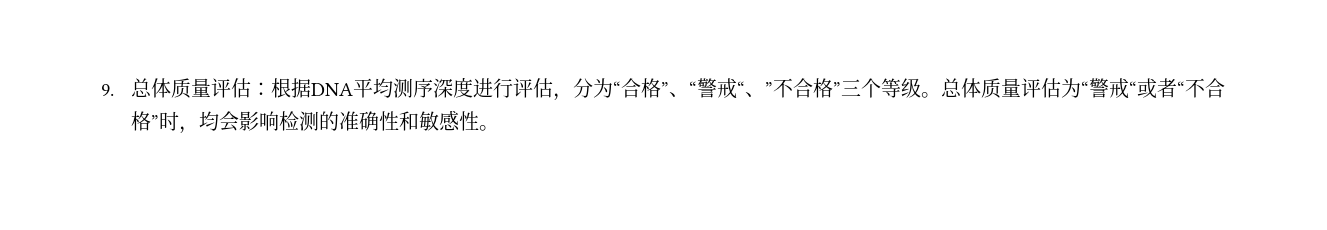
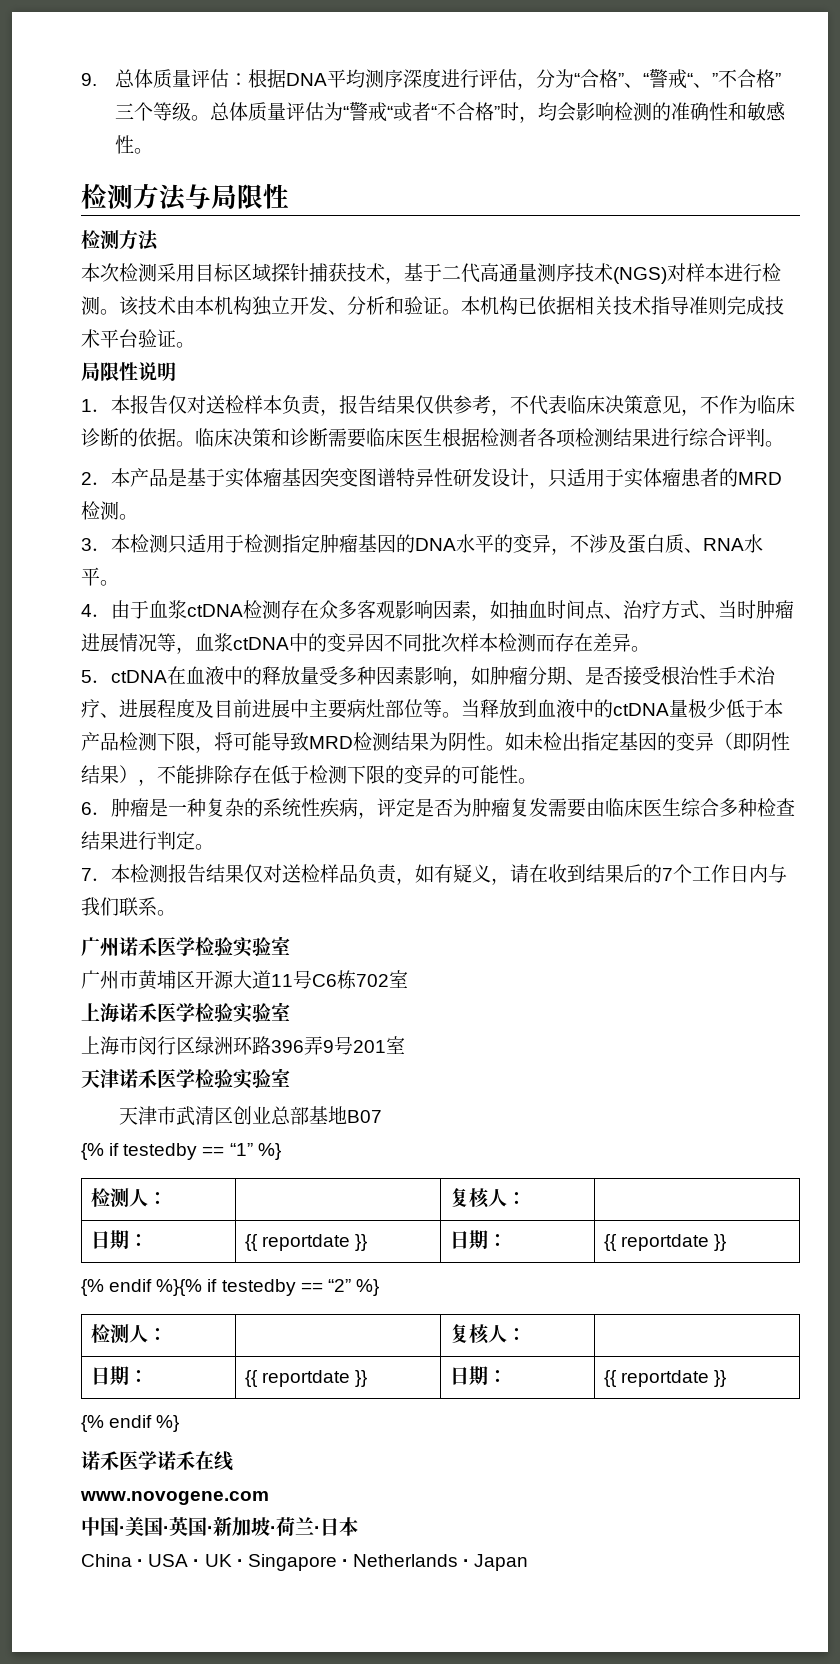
+ 检测方法与局限性
+ 检测方法
+ 本次检测采用目标区域探针捕获技术，基于二代高通量测序技术(NGS)对样本进行检测。该技术由本机构独立开发、分析和验证。本机构已依据相关技术指导准则完成技术平台验证。
+ 局限性说明
+ 1．本报告仅对送检样本负责，报告结果仅供参考，不代表临床决策意见，不作为临床诊断的依据。临床决策和诊断需要临床医生根据检测者各项检测结果进行综合评判。
+ 2．本产品是基于实体瘤基因突变图谱特异性研发设计，只适用于实体瘤患者的MRD检测。
+ 3．本检测只适用于检测指定肿瘤基因的DNA水平的变异，不涉及蛋白质、RNA水平。
+ 4．由于血浆ctDNA检测存在众多客观影响因素，如抽血时间点、治疗方式、当时肿瘤进展情况等，血浆ctDNA中的变异因不同批次样本检测而存在差异。
+ 5．ctDNA在血液中的释放量受多种因素影响，如肿瘤分期、是否接受根治性手术治疗、进展程度及目前进展中主要病灶部位等。当释放到血液中的ctDNA量极少低于本产品检测下限，将可能导致MRD检测结果为阴性。如未检出指定基因的变异（即阴性结果），不能排除存在低于检测下限的变异的可能性。
+ 6．肿瘤是一种复杂的系统性疾病，评定是否为肿瘤复发需要由临床医生综合多种检查结果进行判定。
+ 7．本检测报告结果仅对送检样品负责，如有疑义，请在收到结果后的7个工作日内与我们联系。
+ 广州诺禾医学检验实验室
+ 广州市黄埔区开源大道11号C6栋702室
+ 上海诺禾医学检验实验室
+ 上海市闵行区绿洲环路396弄9号201室
+ 天津诺禾医学检验实验室
+ 天津市武清区创业总部基地B07
+ {% if testedby == “1” %}
+ 检测人： | | 复核人： |
+ 日期： | {{ reportdate }} | 日期： | {{ reportdate }}
+ {% endif %}{% if testedby == “2” %}
+ 检测人： | | 复核人： |
+ 日期： | {{ reportdate }} | 日期： | {{ reportdate }}
+ {% endif %}
+ 诺禾医学诺禾在线
+ www.novogene.com
+ 中国·美国·英国·新加坡·荷兰·日本
+ China · USA · UK · Singapore · Netherlands · Japan

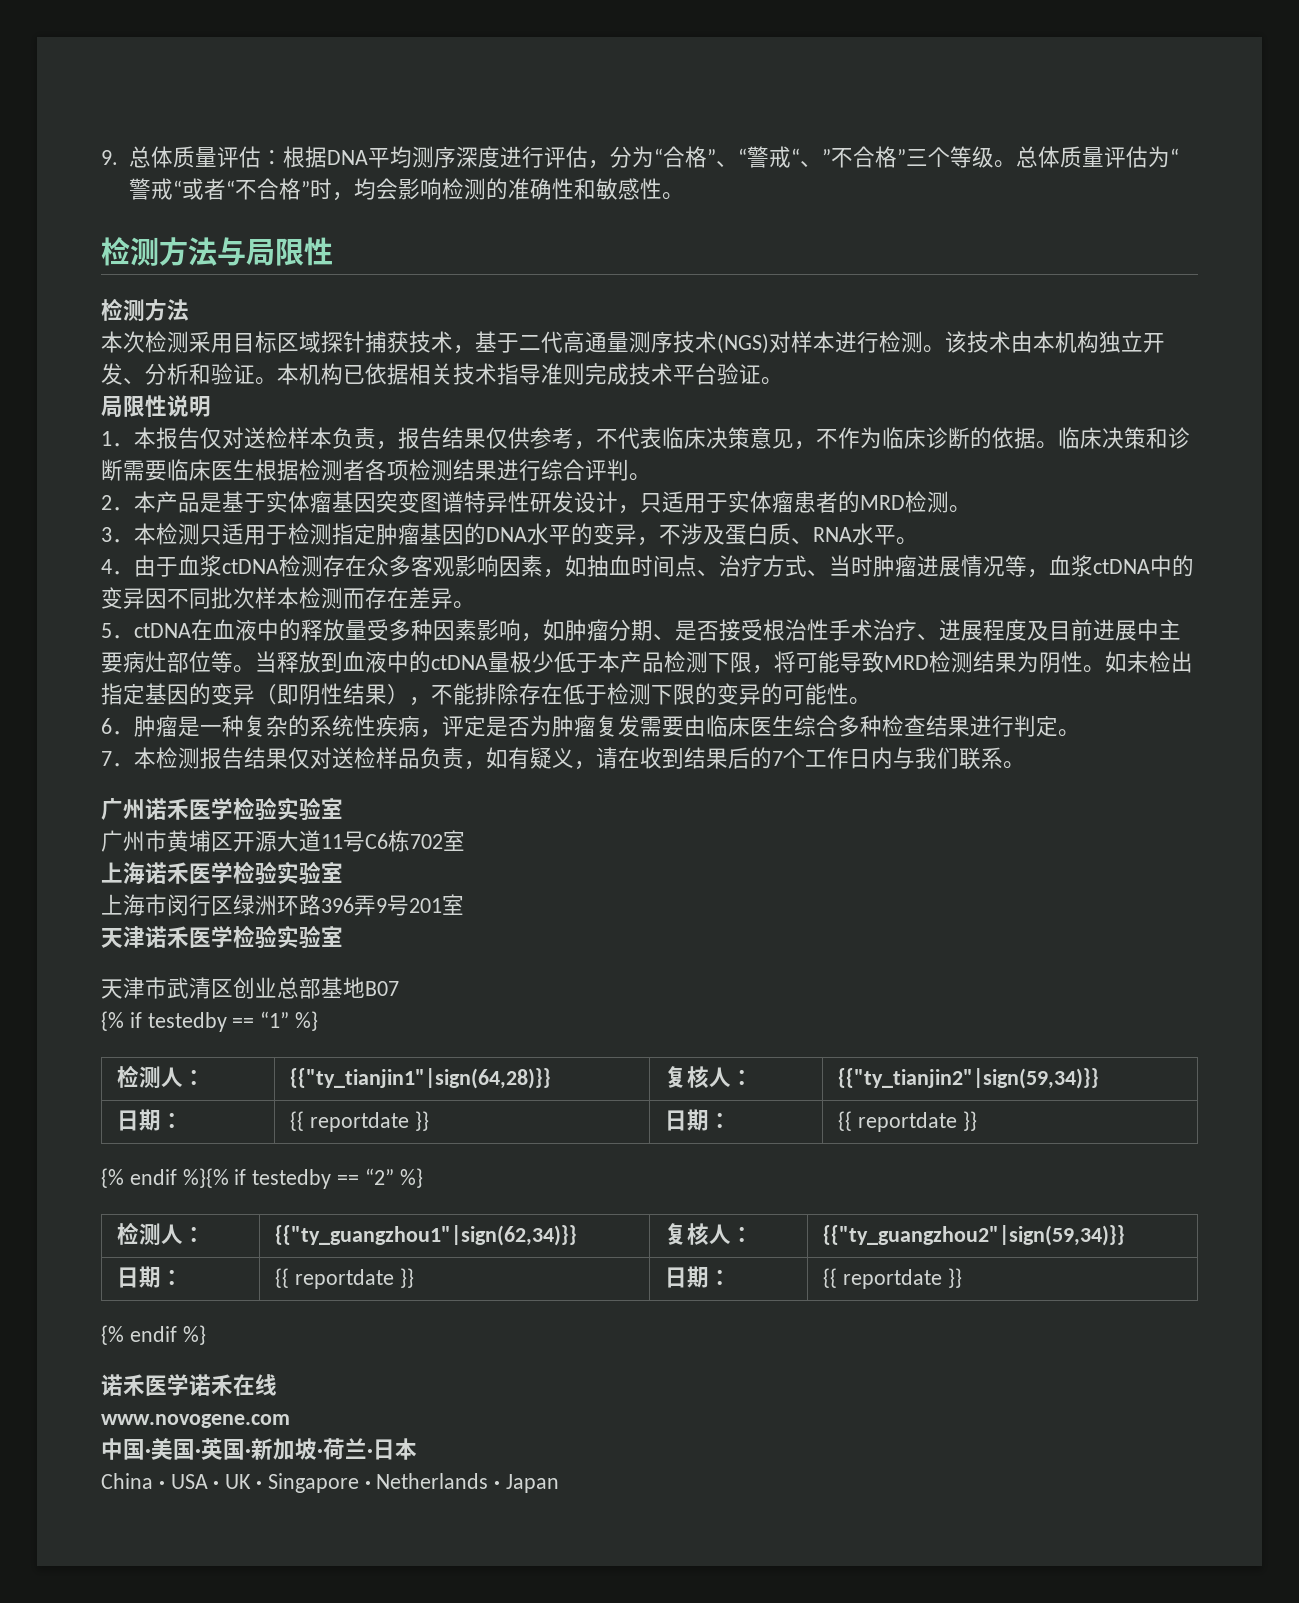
  {% if testedby == “1” %}
- 检测人： | | 复核人： |
+ 检测人： | {{"ty_tianjin1"|sign(64,28)}} | 复核人： | {{"ty_tianjin2"|sign(59,34)}}
  {% endif %}{% if testedby == “2” %}
- 检测人： | | 复核人： |
+ 检测人： | {{"ty_guangzhou1"|sign(62,34)}} | 复核人： | {{"ty_guangzhou2"|sign(59,34)}}

